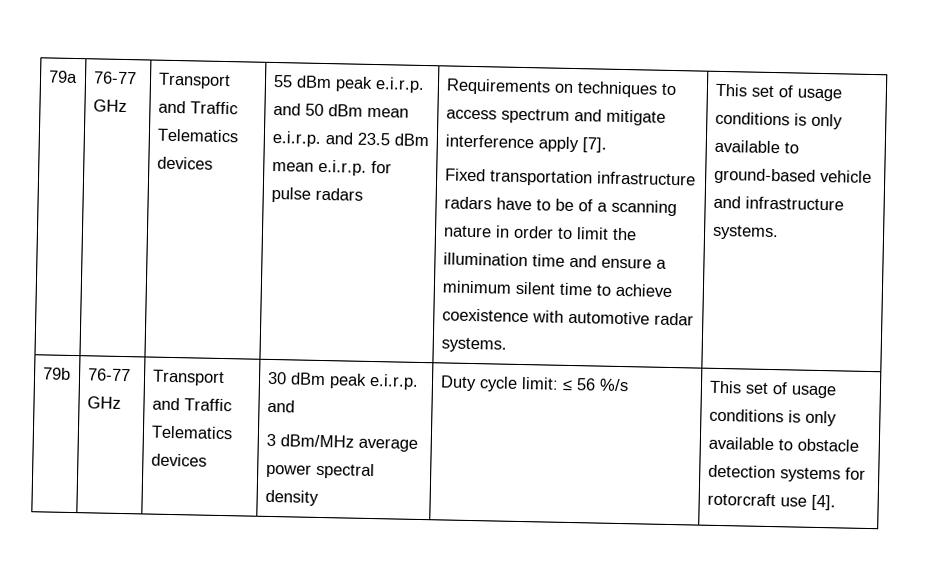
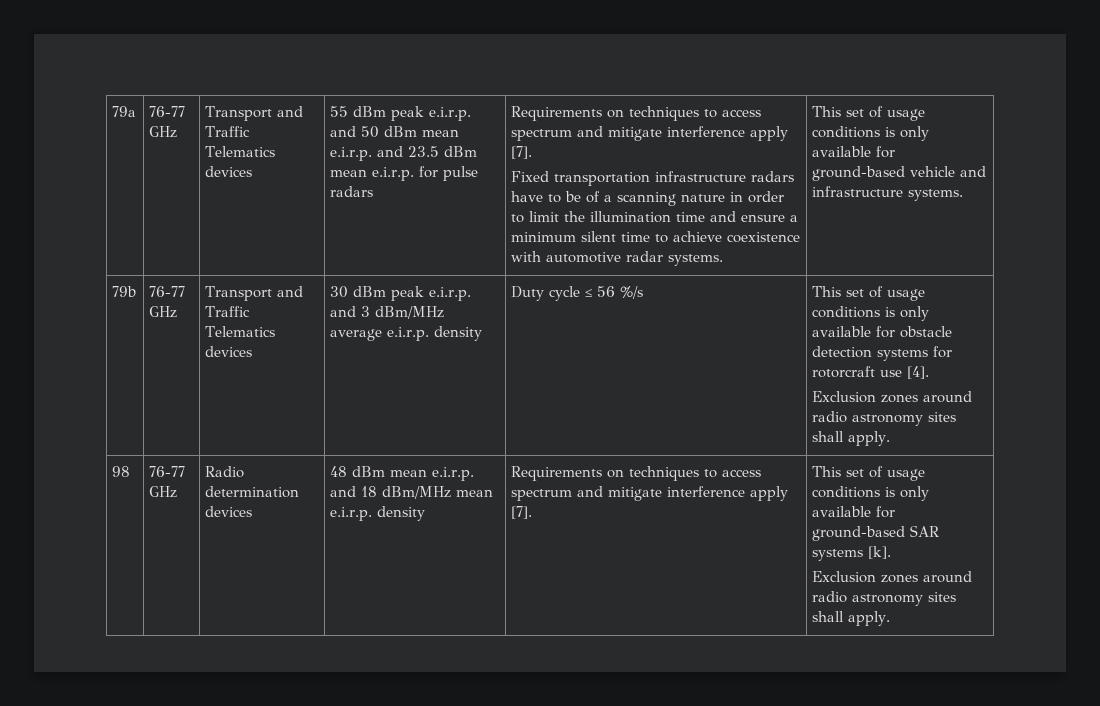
- This set of usage conditions is only available to ground-based vehicle and infrastructure systems.
+ This set of usage conditions is only available for ground-based vehicle and infrastructure systems.
- 30 dBm peak e.i.r.p. and
- 3 dBm/MHz average power spectral density
+ 30 dBm peak e.i.r.p. and 3 dBm/MHz average e.i.r.p. density
- Duty cycle limit: ≤ 56 %/s
+ Duty cycle ≤ 56 %/s
- This set of usage conditions is only available to obstacle detection systems for rotorcraft use [4].
+ This set of usage conditions is only available for obstacle detection systems for rotorcraft use [4].
+ Exclusion zones around radio astronomy sites shall apply.
+ 98 | 76-77 GHz | Radio determination devices | 48 dBm mean e.i.r.p. and 18 dBm/MHz mean e.i.r.p. density | Requirements on techniques to access spectrum and mitigate interference apply [7]. | This set of usage conditions is only available for ground-based SAR systems [k].
+ Exclusion zones around radio astronomy sites shall apply.

